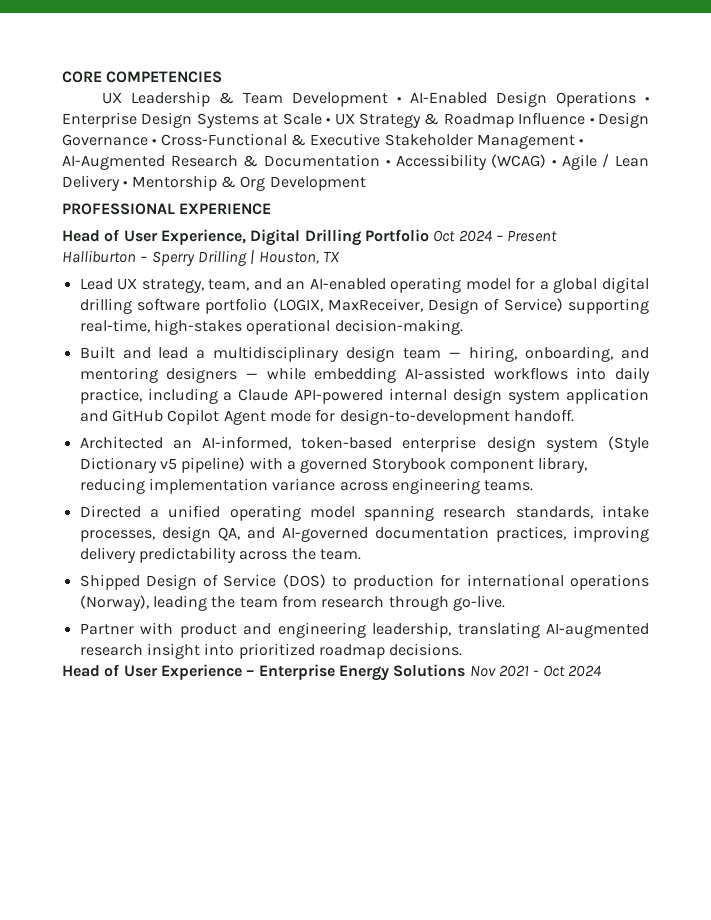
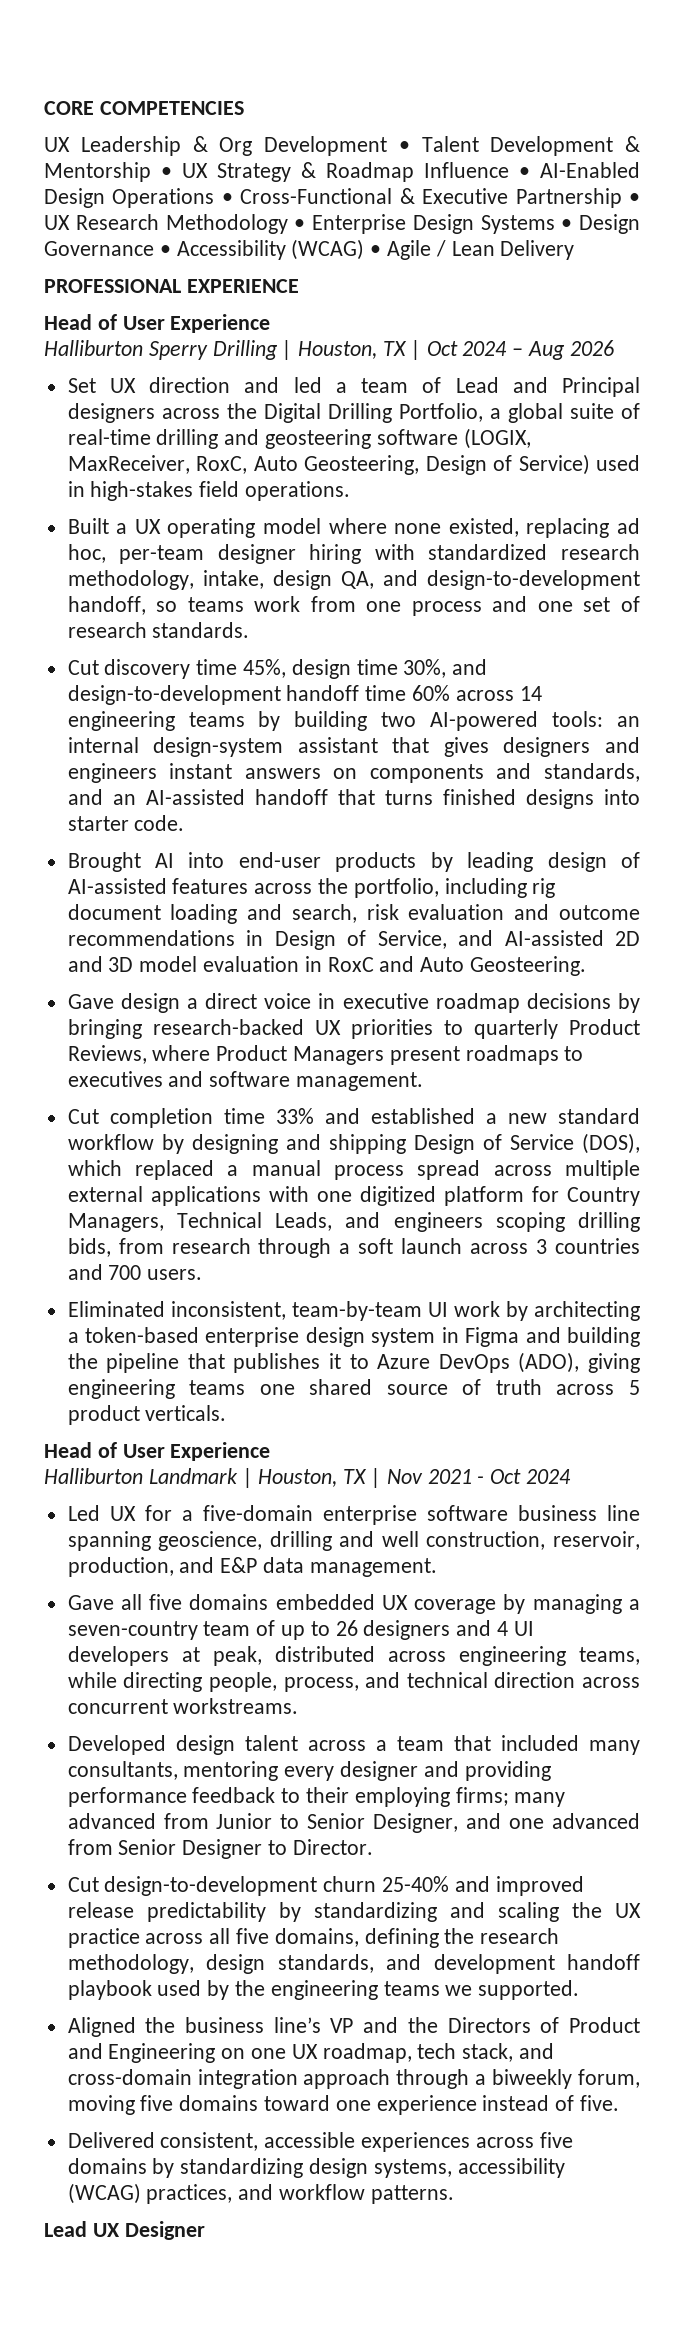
- UX Leadership & Team Development • AI-Enabled Design Operations • Enterprise Design Systems at Scale • UX Strategy & Roadmap Influence • Design Governance • Cross-Functional & Executive Stakeholder Management • AI-Augmented Research & Documentation • Accessibility (WCAG) • Agile / Lean Delivery • Mentorship & Org Development
+ UX Leadership & Org Development • Talent Development & Mentorship • UX Strategy & Roadmap Influence • AI-Enabled Design Operations • Cross-Functional & Executive Partnership • UX Research Methodology • Enterprise Design Systems • Design Governance • Accessibility (WCAG) • Agile / Lean Delivery
  PROFESSIONAL EXPERIENCE
- Head of User Experience, Digital Drilling Portfolio Oct 2024 – Present
- Halliburton – Sperry Drilling | Houston, TX
- Lead UX strategy, team, and an AI-enabled operating model for a global digital drilling software portfolio (LOGIX, MaxReceiver, Design of Service) supporting real-time, high-stakes operational decision-making.
- Built and lead a multidisciplinary design team — hiring, onboarding, and mentoring designers — while embedding AI-assisted workflows into daily practice, including a Claude API-powered internal design system application and GitHub Copilot Agent mode for design-to-development handoff.
- Architected an AI-informed, token-based enterprise design system (Style Dictionary v5 pipeline) with a governed Storybook component library, reducing implementation variance across engineering teams.
- Directed a unified operating model spanning research standards, intake processes, design QA, and AI-governed documentation practices, improving delivery predictability across the team.
- Shipped Design of Service (DOS) to production for international operations (Norway), leading the team from research through go-live.
- Partner with product and engineering leadership, translating AI-augmented research insight into prioritized roadmap decisions.
- Head of User Experience – Enterprise Energy Solutions Nov 2021 - Oct 2024
+ Head of User Experience
+ Halliburton Sperry Drilling | Houston, TX | Oct 2024 – Aug 2026
+ Set UX direction and led a team of Lead and Principal designers across the Digital Drilling Portfolio, a global suite of real-time drilling and geosteering software (LOGIX, MaxReceiver, RoxC, Auto Geosteering, Design of Service) used in high-stakes field operations.
+ Built a UX operating model where none existed, replacing ad hoc, per-team designer hiring with standardized research methodology, intake, design QA, and design-to-development handoff, so teams work from one process and one set of research standards.
+ Cut discovery time 45%, design time 30%, and design-to-development handoff time 60% across 14 engineering teams by building two AI-powered tools: an internal design-system assistant that gives designers and engineers instant answers on components and standards, and an AI-assisted handoff that turns finished designs into starter code.
+ Brought AI into end-user products by leading design of AI-assisted features across the portfolio, including rig document loading and search, risk evaluation and outcome recommendations in Design of Service, and AI-assisted 2D and 3D model evaluation in RoxC and Auto Geosteering.
+ Gave design a direct voice in executive roadmap decisions by bringing research-backed UX priorities to quarterly Product Reviews, where Product Managers present roadmaps to executives and software management.
+ Cut completion time 33% and established a new standard workflow by designing and shipping Design of Service (DOS), which replaced a manual process spread across multiple external applications with one digitized platform for Country Managers, Technical Leads, and engineers scoping drilling bids, from research through a soft launch across 3 countries and 700 users.
+ Eliminated inconsistent, team-by-team UI work by architecting a token-based enterprise design system in Figma and building the pipeline that publishes it to Azure DevOps (ADO), giving engineering teams one shared source of truth across 5 product verticals.
+ Head of User Experience
+ Halliburton Landmark | Houston, TX | Nov 2021 - Oct 2024
+ Led UX for a five-domain enterprise software business line spanning geoscience, drilling and well construction, reservoir, production, and E&P data management.
+ Gave all five domains embedded UX coverage by managing a seven-country team of up to 26 designers and 4 UI developers at peak, distributed across engineering teams, while directing people, process, and technical direction across concurrent workstreams.
+ Developed design talent across a team that included many consultants, mentoring every designer and providing performance feedback to their employing firms; many advanced from Junior to Senior Designer, and one advanced from Senior Designer to Director.
+ Cut design-to-development churn 25-40% and improved release predictability by standardizing and scaling the UX practice across all five domains, defining the research methodology, design standards, and development handoff playbook used by the engineering teams we supported.
+ Aligned the business line’s VP and the Directors of Product and Engineering on one UX roadmap, tech stack, and cross-domain integration approach through a biweekly forum, moving five domains toward one experience instead of five.
+ Delivered consistent, accessible experiences across five domains by standardizing design systems, accessibility (WCAG) practices, and workflow patterns.
+ Lead UX Designer

